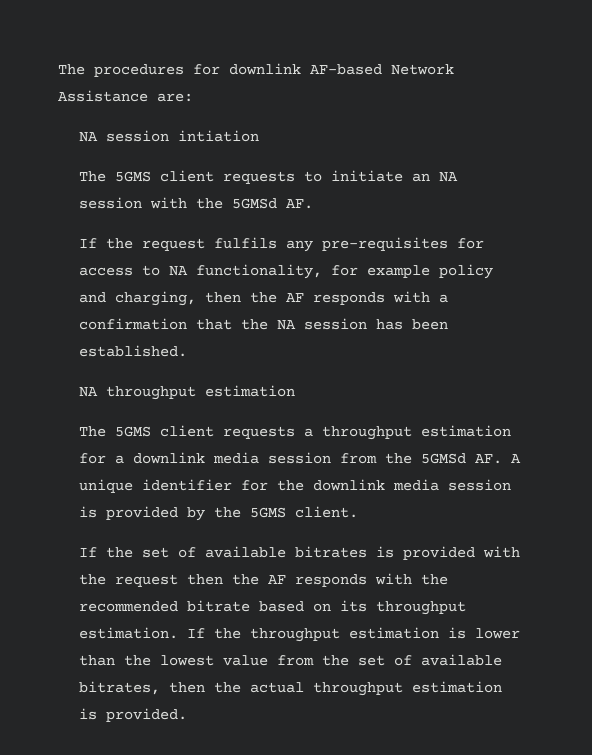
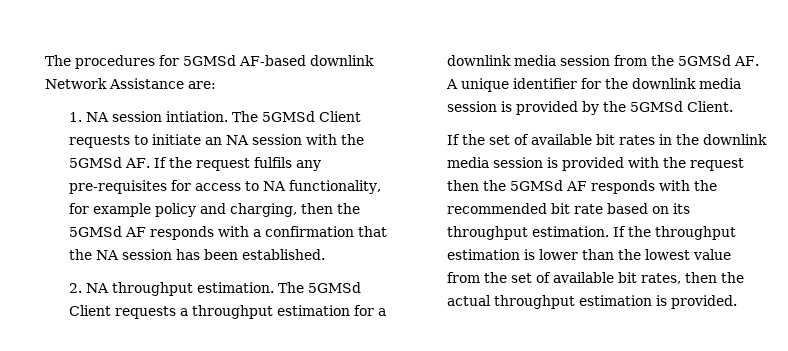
- The procedures for downlink AF-based Network Assistance are:
+ The procedures for 5GMSd AF-based downlink Network Assistance are:
- NA session intiation
- The 5GMS client requests to initiate an NA session with the 5GMSd AF.
- If the request fulfils any pre-requisites for access to NA functionality, for example policy and charging, then the AF responds with a confirmation that the NA session has been established.
+ 1. NA session intiation. The 5GMSd Client requests to initiate an NA session with the 5GMSd AF. If the request fulfils any pre-requisites for access to NA functionality, for example policy and charging, then the 5GMSd AF responds with a confirmation that the NA session has been established.
- NA throughput estimation
- The 5GMS client requests a throughput estimation for a downlink media session from the 5GMSd AF. A unique identifier for the downlink media session is provided by the 5GMS client.
+ 2. NA throughput estimation. The 5GMSd Client requests a throughput estimation for a downlink media session from the 5GMSd AF. A unique identifier for the downlink media session is provided by the 5GMSd Client.
- If the set of available bitrates is provided with the request then the AF responds with the recommended bitrate based on its throughput estimation.
+ If the set of available bit rates in the downlink media session is provided with the request then the 5GMSd AF responds with the recommended bit rate based on its throughput estimation.
- If the throughput estimation is lower than the lowest value from the set of available bitrates, then the actual throughput estimation is provided.
+ If the throughput estimation is lower than the lowest value from the set of available bit rates, then the actual throughput estimation is provided.

